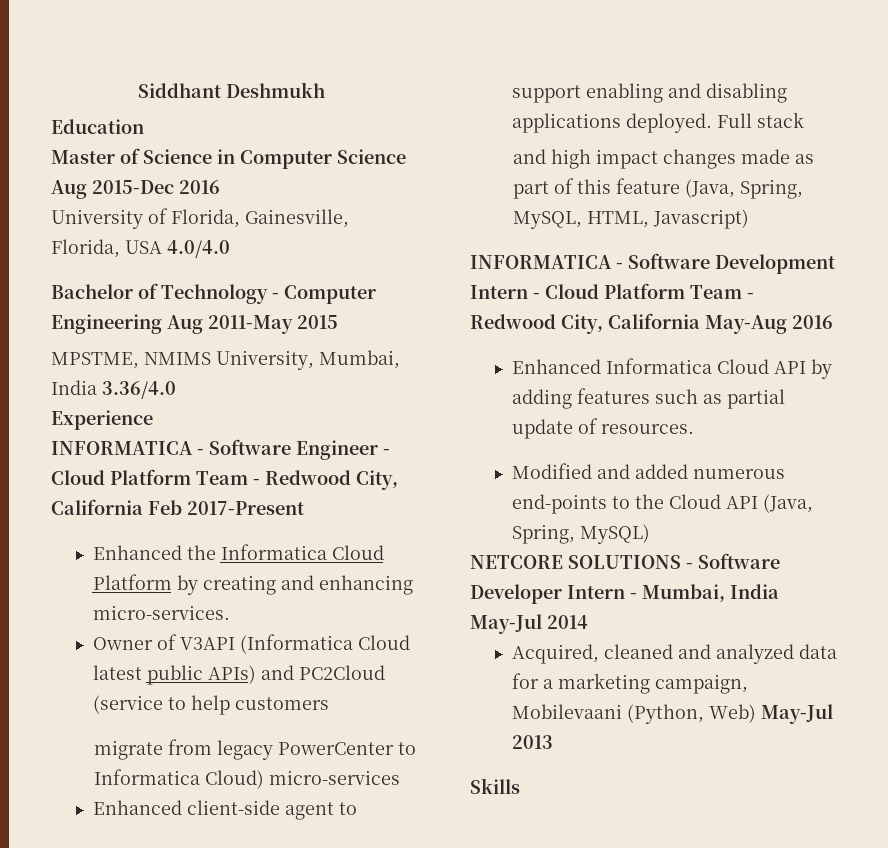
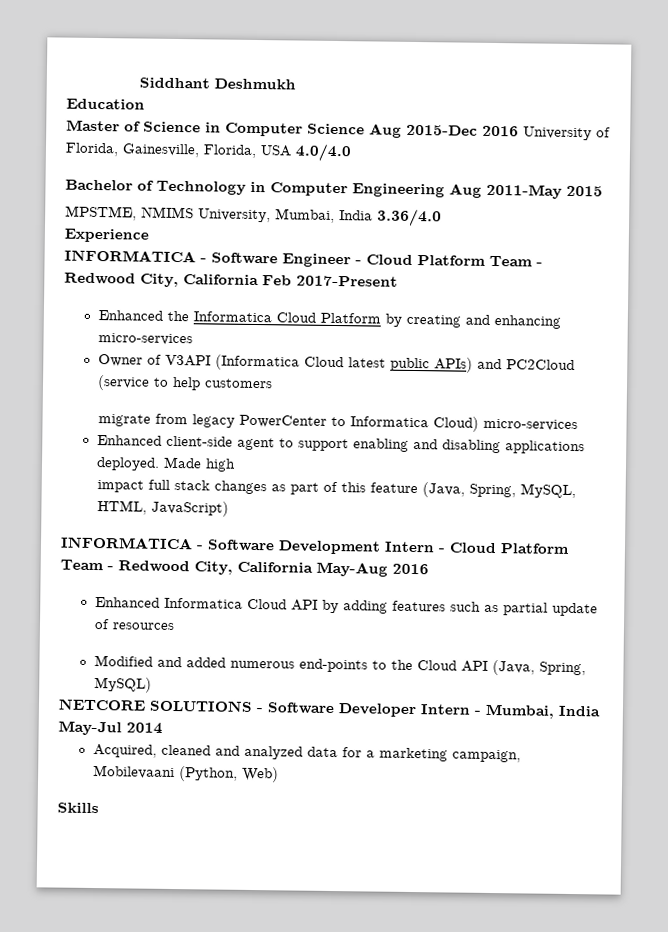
- Master of Science in Computer Science Aug 2015-Dec 2016
- University of Florida, Gainesville, Florida, USA 4.0/4.0
+ Master of Science in Computer Science Aug 2015-Dec 2016 University of Florida, Gainesville, Florida, USA 4.0/4.0
- Bachelor of Technology - Computer Engineering Aug 2011-May 2015
+ Bachelor of Technology in Computer Engineering Aug 2011-May 2015
- Enhanced the Informatica Cloud Platform by creating and enhancing micro-services.
+ Enhanced the Informatica Cloud Platform by creating and enhancing micro-services
- Full stack
- and high impact changes made as part of this feature (Java, Spring, MySQL, HTML, Javascript)
+ Made high
+ impact full stack changes as part of this feature (Java, Spring, MySQL, HTML, JavaScript)
- Enhanced Informatica Cloud API by adding features such as partial update of resources.
+ Enhanced Informatica Cloud API by adding features such as partial update of resources
- Acquired, cleaned and analyzed data for a marketing campaign, Mobilevaani (Python, Web) May-Jul 2013
+ Acquired, cleaned and analyzed data for a marketing campaign, Mobilevaani (Python, Web)

